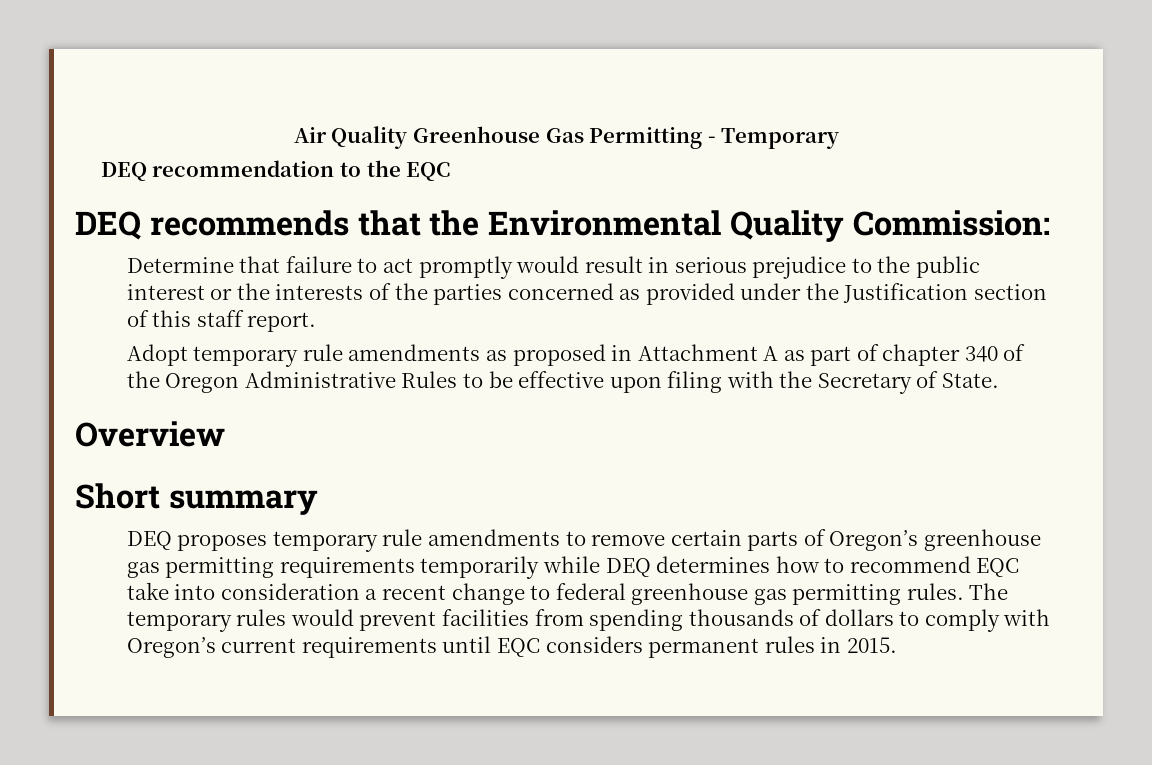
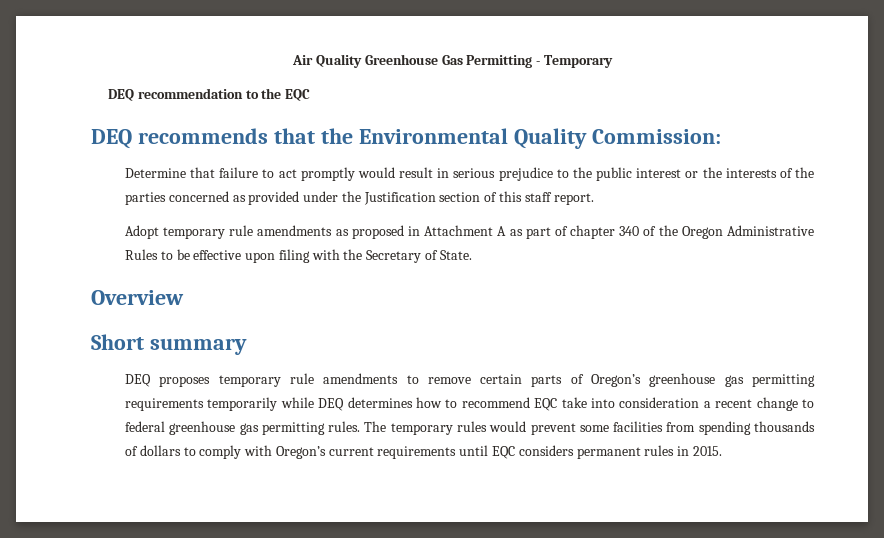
- The temporary rules would prevent facilities from spending thousands of dollars to comply with Oregon’s current requirements until EQC considers permanent rules in 2015.
+ The temporary rules would prevent some facilities from spending thousands of dollars to comply with Oregon’s current requirements until EQC considers permanent rules in 2015.

